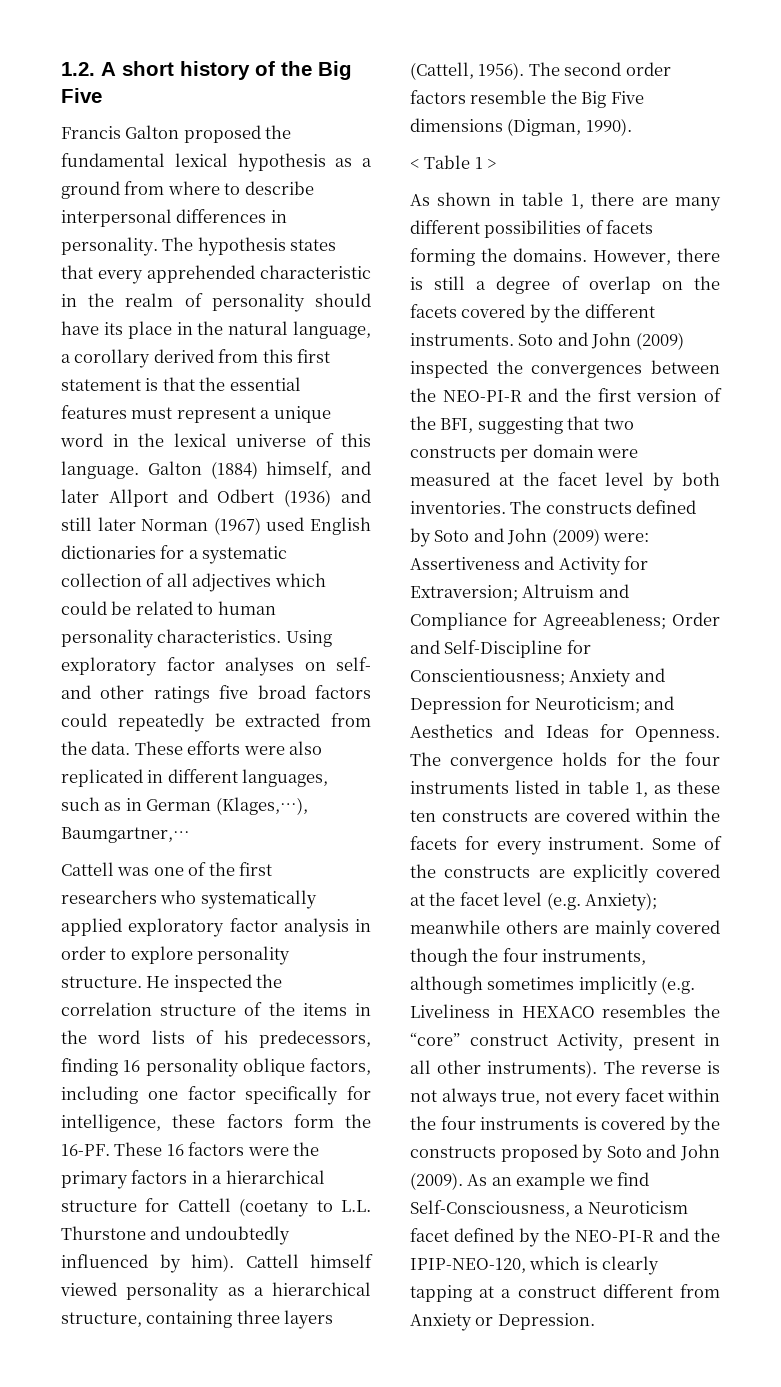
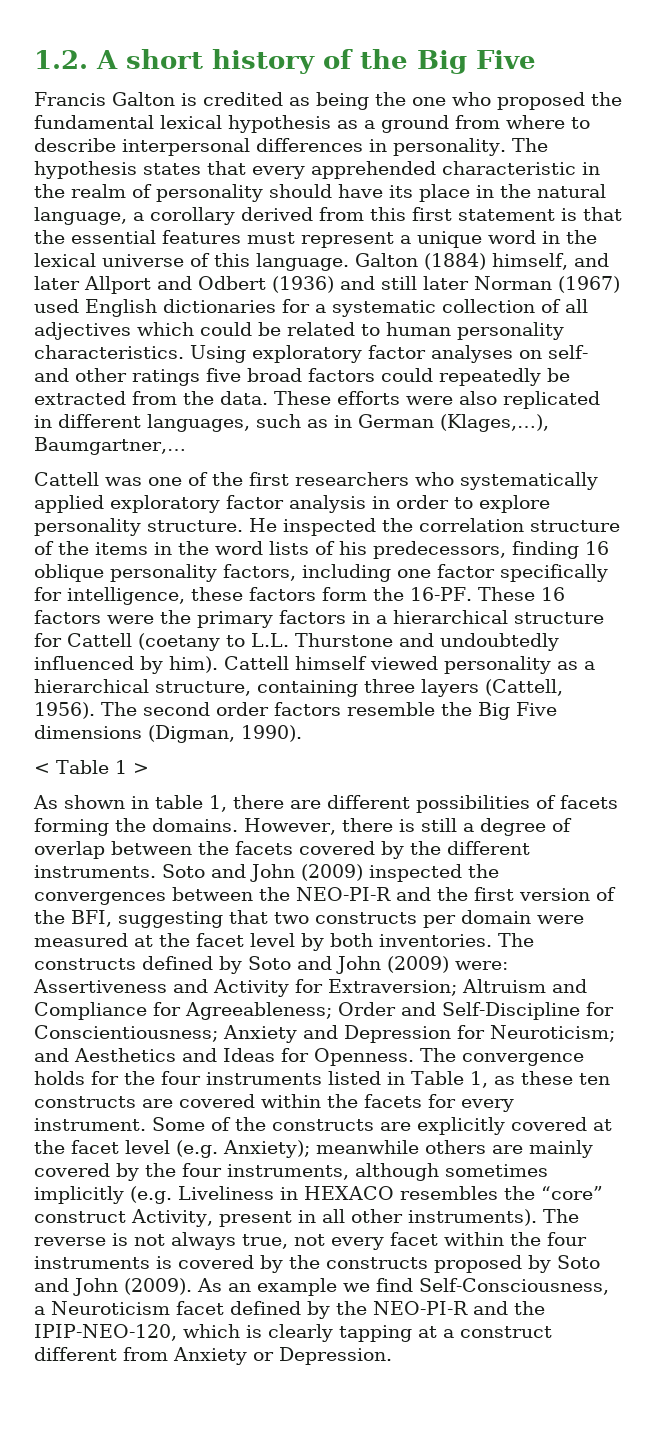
- Francis Galton proposed the fundamental lexical hypothesis as a ground from where to describe interpersonal differences in personality.
+ Francis Galton is credited as being the one who proposed the fundamental lexical hypothesis as a ground from where to describe interpersonal differences in personality.
- He inspected the correlation structure of the items in the word lists of his predecessors, finding 16 personality oblique factors, including one factor specifically for intelligence, these factors form the 16-PF.
+ He inspected the correlation structure of the items in the word lists of his predecessors, finding 16 oblique personality factors, including one factor specifically for intelligence, these factors form the 16-PF.
- As shown in table 1, there are many different possibilities of facets forming the domains.
+ As shown in table 1, there are different possibilities of facets forming the domains.
- However, there is still a degree of overlap on the facets covered by the different instruments.
+ However, there is still a degree of overlap between the facets covered by the different instruments.
- The convergence holds for the four instruments listed in table 1, as these ten constructs are covered within the facets for every instrument.
+ The convergence holds for the four instruments listed in Table 1, as these ten constructs are covered within the facets for every instrument.
- Some of the constructs are explicitly covered at the facet level (e.g. Anxiety); meanwhile others are mainly covered though the four instruments, although sometimes implicitly (e.g. Liveliness in HEXACO resembles the “core” construct Activity, present in all other instruments).
+ Some of the constructs are explicitly covered at the facet level (e.g. Anxiety); meanwhile others are mainly covered by the four instruments, although sometimes implicitly (e.g. Liveliness in HEXACO resembles the “core” construct Activity, present in all other instruments).

